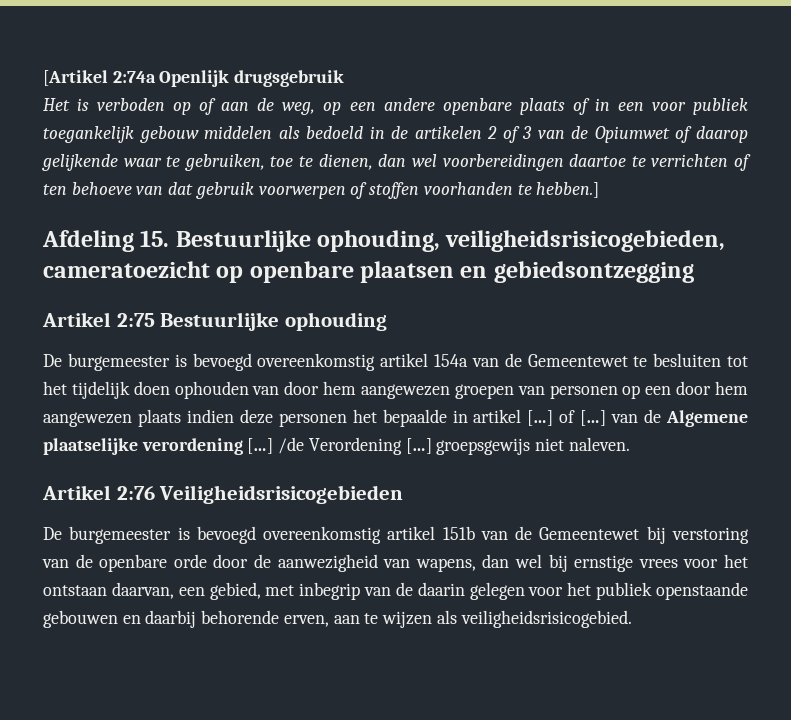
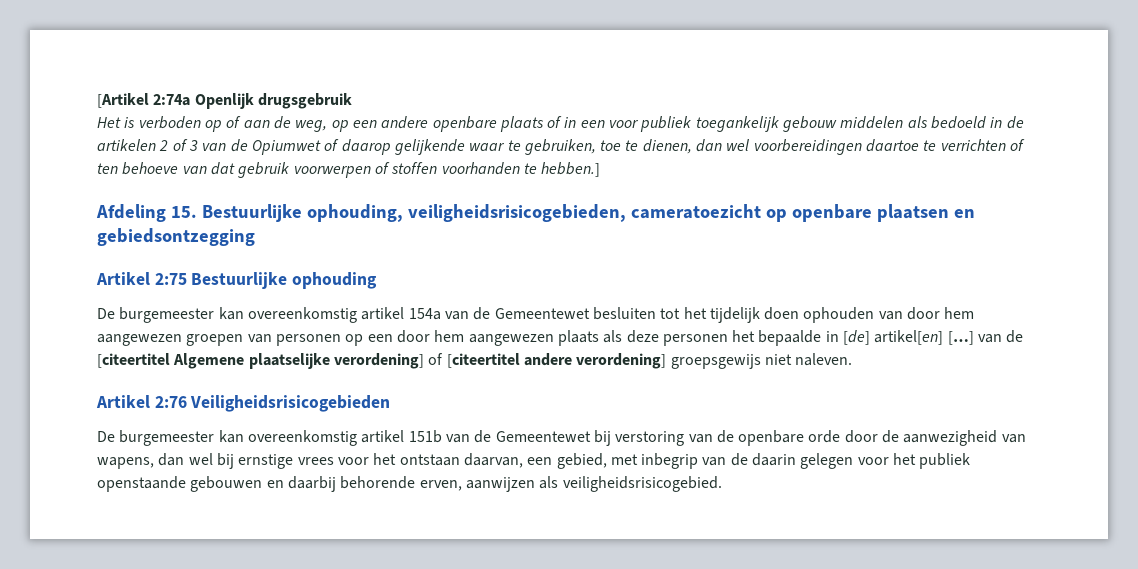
- De burgemeester is bevoegd overeenkomstig artikel 154a van de Gemeentewet te besluiten tot het tijdelijk doen ophouden van door hem aangewezen groepen van personen op een door hem aangewezen plaats indien deze personen het bepaalde in artikel […] of […] van de Algemene plaatselijke verordening […] /de Verordening […] groepsgewijs niet naleven.
+ De burgemeester kan overeenkomstig artikel 154a van de Gemeentewet besluiten tot het tijdelijk doen ophouden van door hem aangewezen groepen van personen op een door hem aangewezen plaats als deze personen het bepaalde in [de] artikel[en] […] van de [citeertitel Algemene plaatselijke verordening] of [citeertitel andere verordening] groepsgewijs niet naleven.
- De burgemeester is bevoegd overeenkomstig artikel 151b van de Gemeentewet bij verstoring van de openbare orde door de aanwezigheid van wapens, dan wel bij ernstige vrees voor het ontstaan daarvan, een gebied, met inbegrip van de daarin gelegen voor het publiek openstaande gebouwen en daarbij behorende erven, aan te wijzen als veiligheidsrisicogebied.
+ De burgemeester kan overeenkomstig artikel 151b van de Gemeentewet bij verstoring van de openbare orde door de aanwezigheid van wapens, dan wel bij ernstige vrees voor het ontstaan daarvan, een gebied, met inbegrip van de daarin gelegen voor het publiek openstaande gebouwen en daarbij behorende erven, aanwijzen als veiligheidsrisicogebied.

